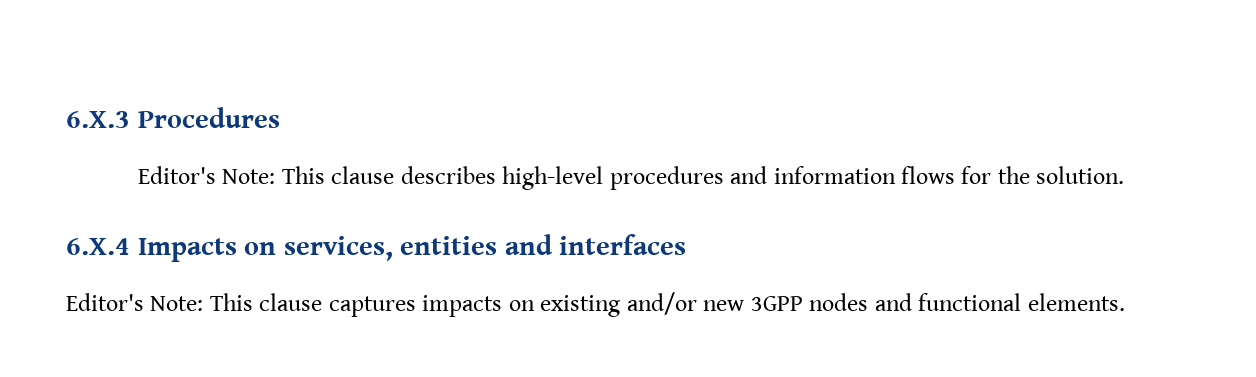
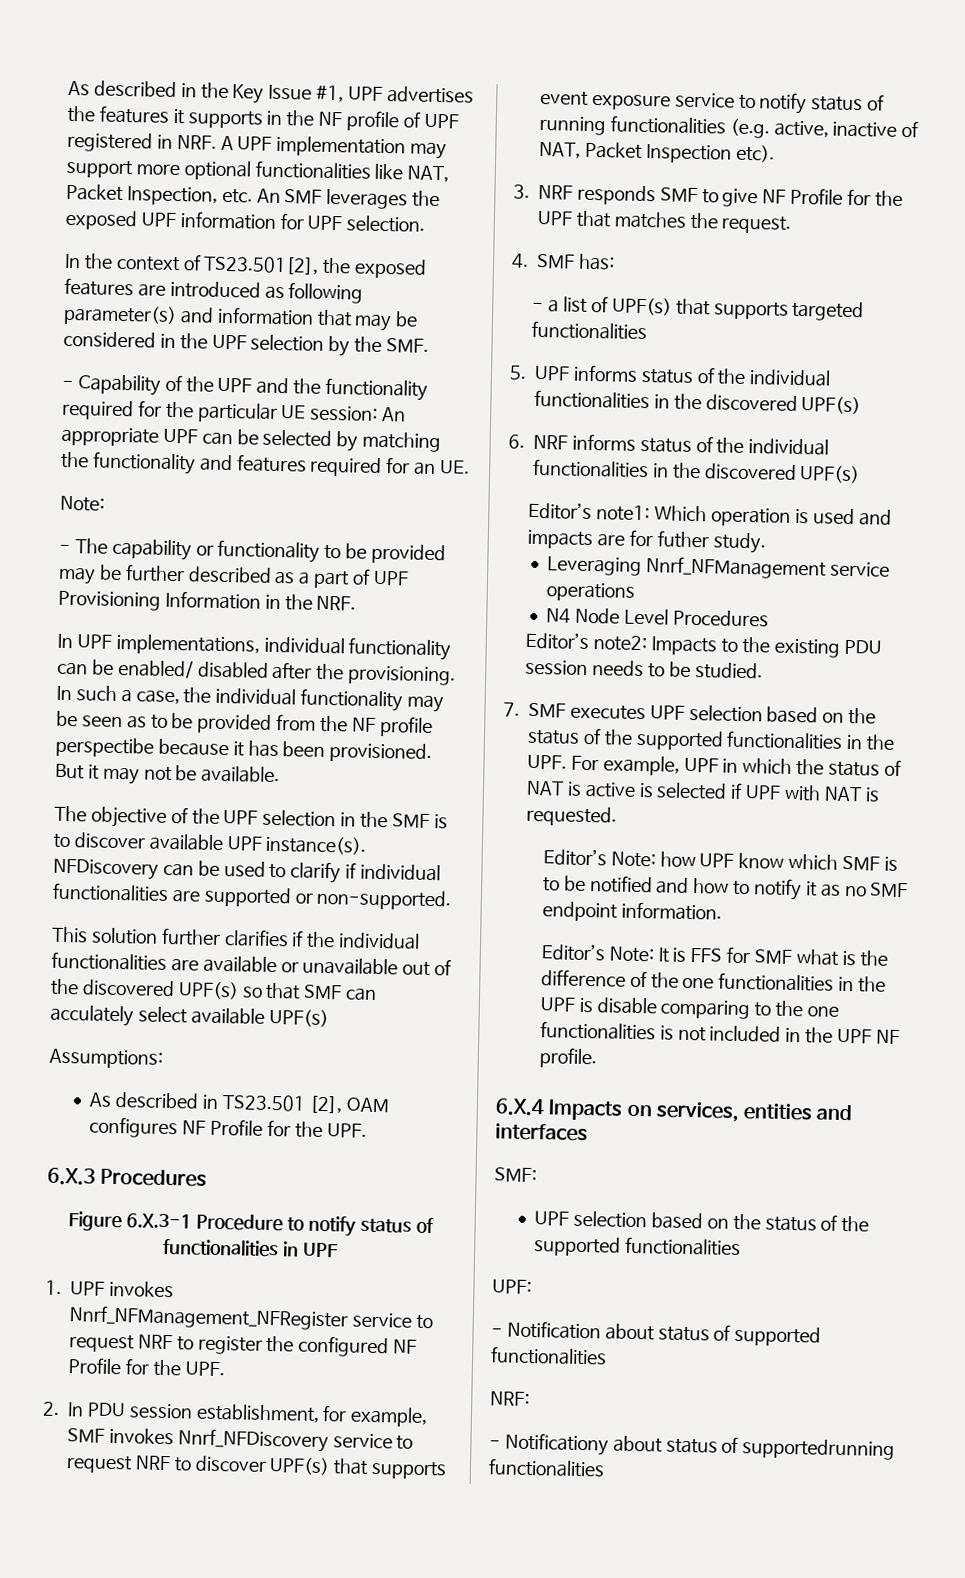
+ As described in the Key Issue #1, UPF advertises the features it supports in the NF profile of UPF registered in NRF. A UPF implementation may support more optional functionalities like NAT, Packet Inspection, etc. An SMF leverages the exposed UPF information for UPF selection.
+ In the context of TS23.501[2], the exposed features are introduced as following parameter(s) and information that may be considered in the UPF selection by the SMF.
+ - Capability of the UPF and the functionality required for the particular UE session: An appropriate UPF can be selected by matching the functionality and features required for an UE.
+ Note:
+ - The capability or functionality to be provided may be further described as a part of UPF Provisioning Information in the NRF.
+ In UPF implementations, individual functionality can be enabled/ disabled after the provisioning. In such a case, the individual functionality may be seen as to be provided from the NF profile perspectibe because it has been provisioned. But it may not be available.
+ The objective of the UPF selection in the SMF is to discover available UPF instance(s). NFDiscovery can be used to clarify if individual functionalities are supported or non-supported.
+ This solution further clarifies if the individual functionalities are available or unavailable out of the discovered UPF(s) so that SMF can acculately select available UPF(s)
+ Assumptions:
+ As described in TS23.501 [2], OAM configures NF Profile for the UPF.
  6.X.3 Procedures
- Editor's Note: This clause describes high-level procedures and information flows for the solution.
+ Figure 6.X.3-1 Procedure to notify status of functionalities in UPF
+ 1. UPF invokes Nnrf_NFManagement_NFRegister service to request NRF to register the configured NF Profile for the UPF.
+ 2. In PDU session establishment, for example, SMF invokes Nnrf_NFDiscovery service to request NRF to discover UPF(s) that supports event exposure service to notify status of running functionalities (e.g. active, inactive of NAT, Packet Inspection etc).
+ 3. NRF responds SMF to give NF Profile for the UPF that matches the request.
+ 4. SMF has:
+ - a list of UPF(s) that supports targeted functionalities
+ 5. UPF informs status of the individual functionalities in the discovered UPF(s)
+ 6. NRF informs status of the individual functionalities in the discovered UPF(s)
+ Editor’s note1: Which operation is used and impacts are for futher study.
+ Leveraging Nnrf_NFManagement service operations
+ N4 Node Level Procedures
+ Editor’s note2: Impacts to the existing PDU session needs to be studied.
+ 7. SMF executes UPF selection based on the status of the supported functionalities in the UPF. For example, UPF in which the status of NAT is active is selected if UPF with NAT is requested.
+ Editor’s Note: how UPF know which SMF is to be notified and how to notify it as no SMF endpoint information.
+ Editor’s Note: It is FFS for SMF what is the difference of the one functionalities in the UPF is disable comparing to the one functionalities is not included in the UPF NF profile.
- Editor's Note: This clause captures impacts on existing and/or new 3GPP nodes and functional elements.
+ SMF:
+ UPF selection based on the status of the supported functionalities
+ UPF:
+ - Notification about status of supported functionalities
+ NRF:
+ - Notificationy about status of supportedrunning functionalities

